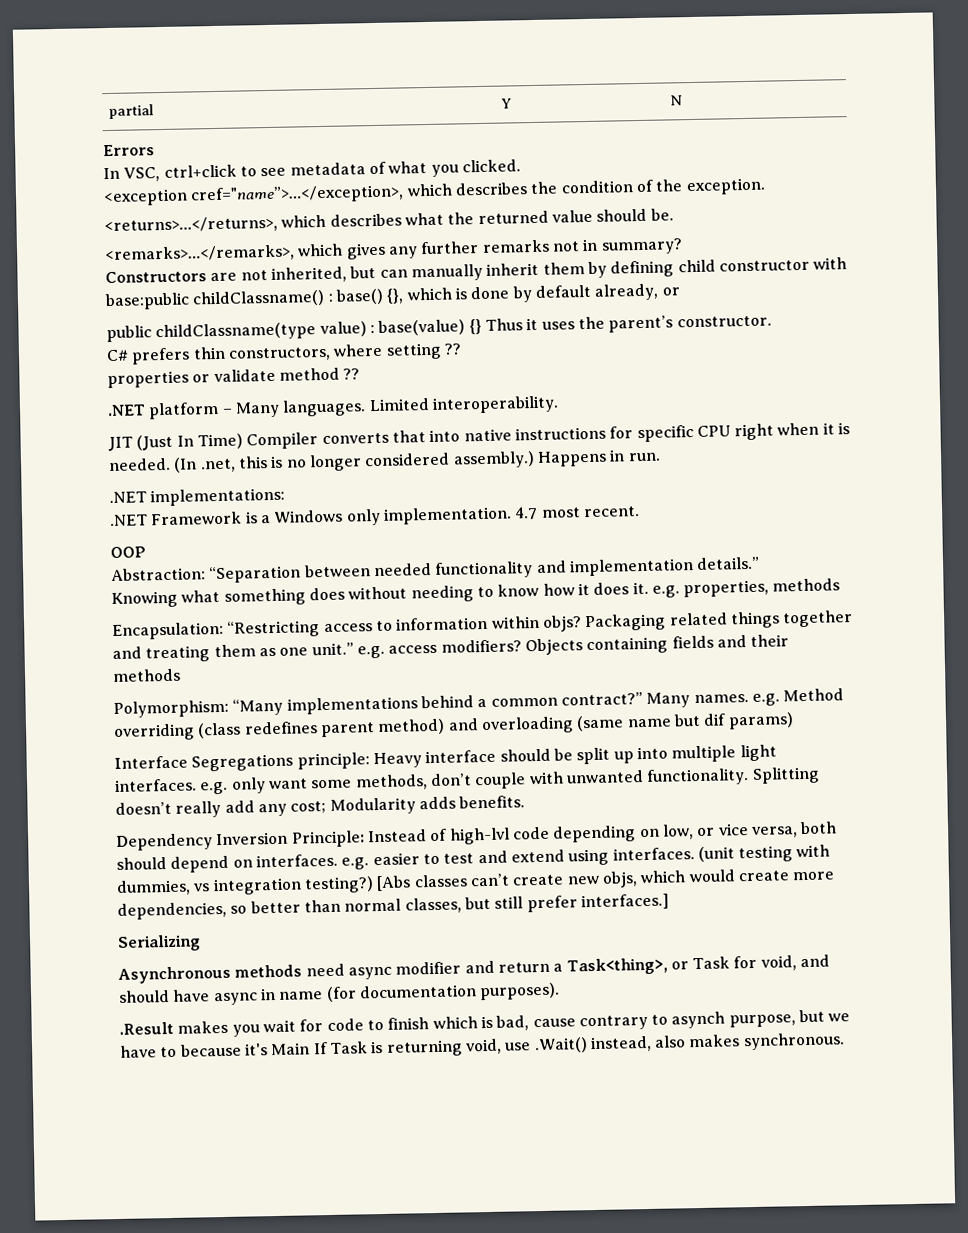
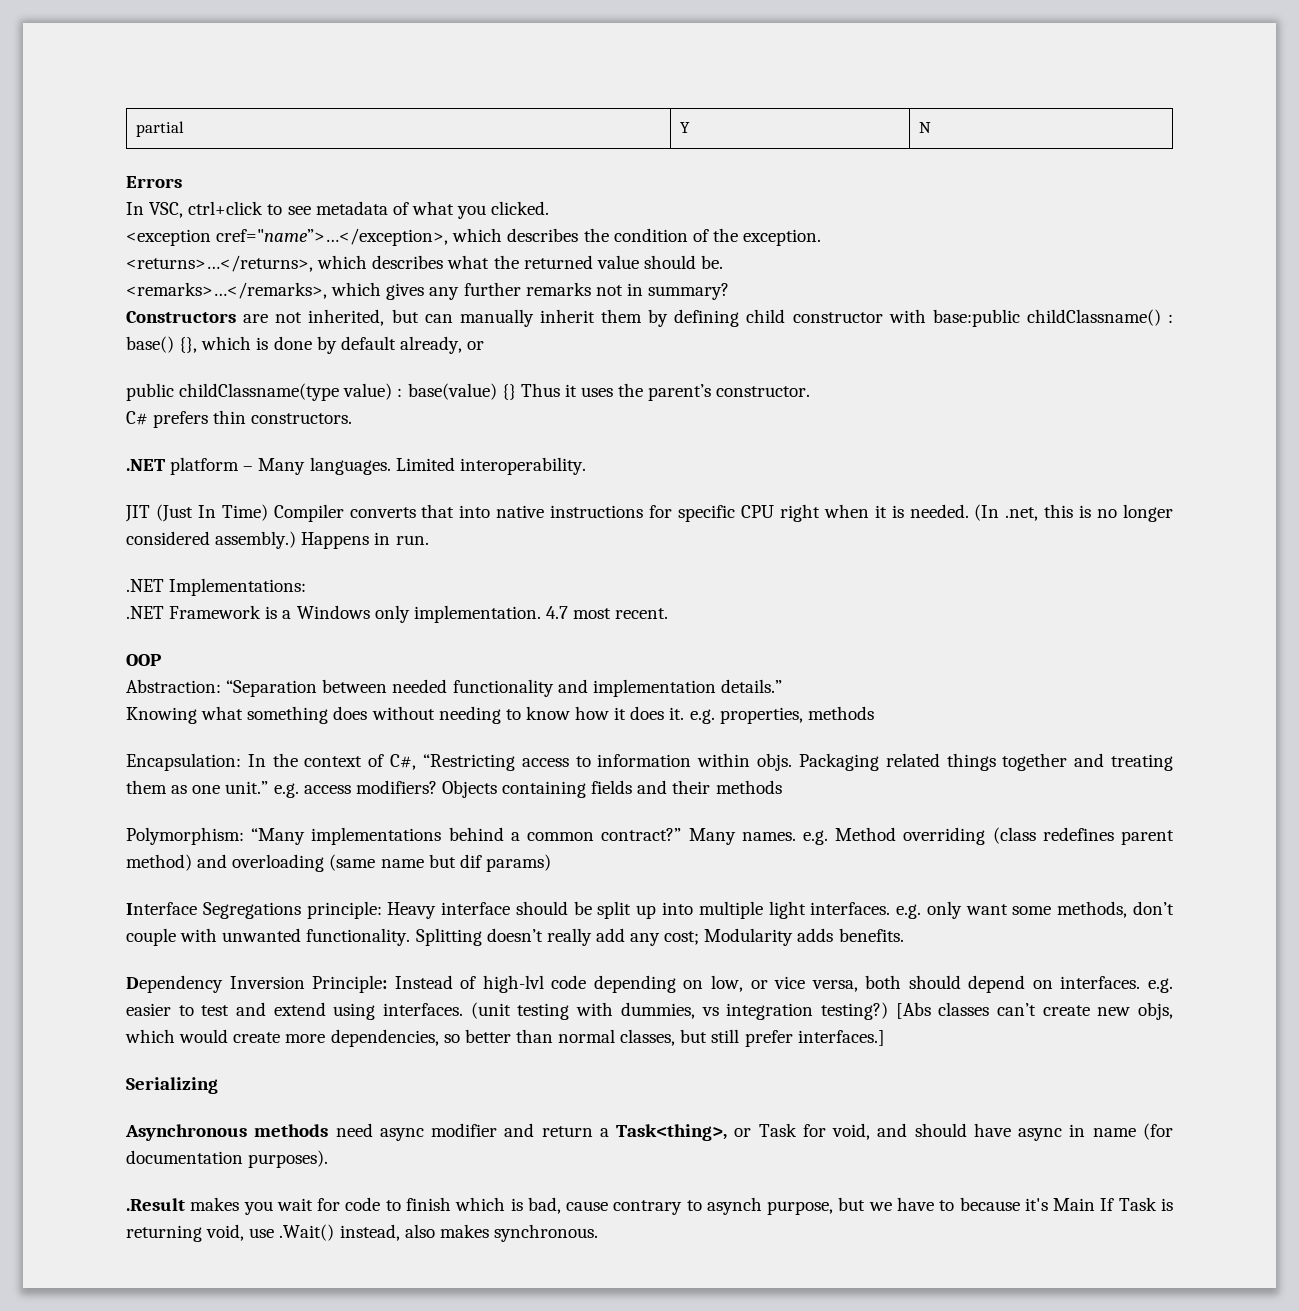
- C# prefers thin constructors, where setting ??
- properties or validate method ??
+ C# prefers thin constructors.
- .NET implementations:
+ .NET Implementations:
- Encapsulation: “Restricting access to information within objs?
+ Encapsulation: In the context of C#, “Restricting access to information within objs.

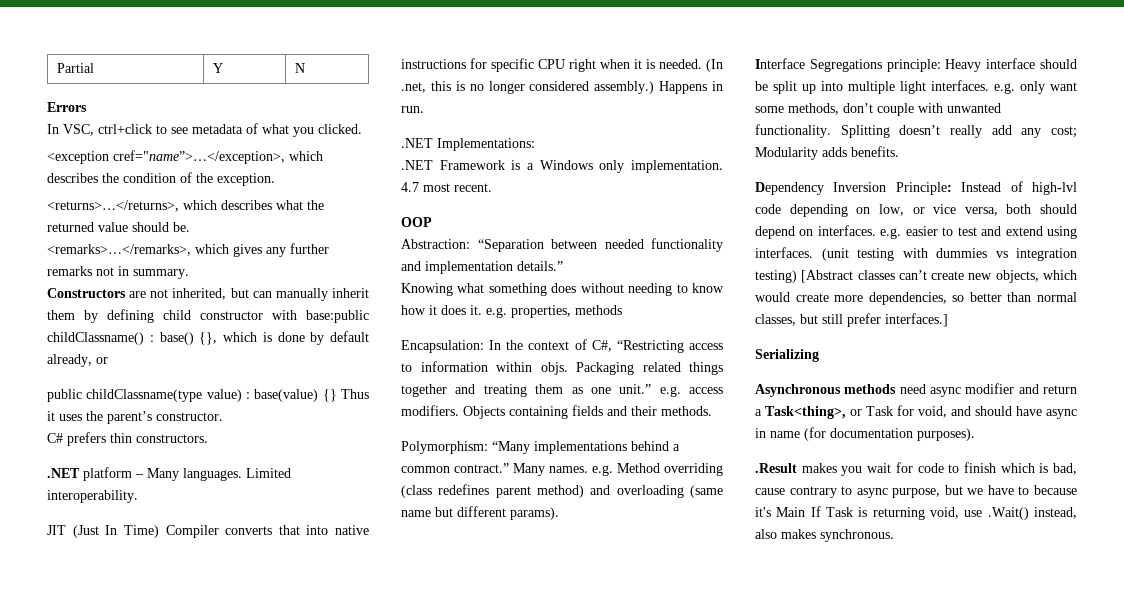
- partial | Y | N
+ Partial | Y | N
- <remarks>…</remarks>, which gives any further remarks not in summary?
+ <remarks>…</remarks>, which gives any further remarks not in summary.
- Packaging related things together and treating them as one unit.” e.g. access modifiers?
+ Packaging related things together and treating them as one unit.” e.g. access modifiers.
- Objects containing fields and their methods
+ Objects containing fields and their methods.
- Polymorphism: “Many implementations behind a common contract?”
+ Polymorphism: “Many implementations behind a common contract.”
- Many names. e.g. Method overriding (class redefines parent method) and overloading (same name but dif params)
+ Many names. e.g. Method overriding (class redefines parent method) and overloading (same name but different params).
- (unit testing with dummies, vs integration testing?) [Abs classes can’t create new objs, which would create more dependencies, so better than normal classes, but still prefer interfaces.]
+ (unit testing with dummies vs integration testing) [Abstract classes can’t create new objects, which would create more dependencies, so better than normal classes, but still prefer interfaces.]
- .Result makes you wait for code to finish which is bad, cause contrary to asynch purpose, but we have to because it's Main If Task is returning void, use .Wait() instead, also makes synchronous.
+ .Result makes you wait for code to finish which is bad, cause contrary to async purpose, but we have to because it's Main If Task is returning void, use .Wait() instead, also makes synchronous.

